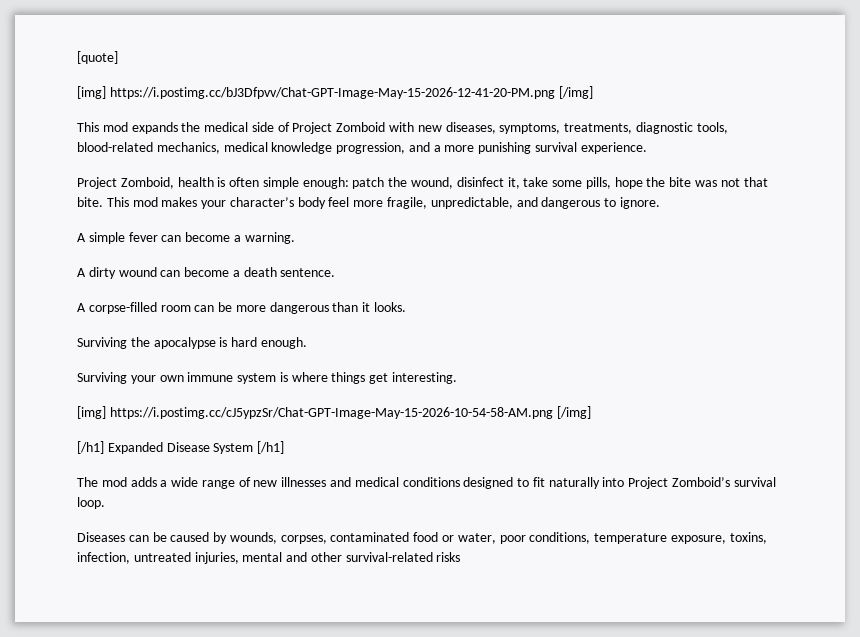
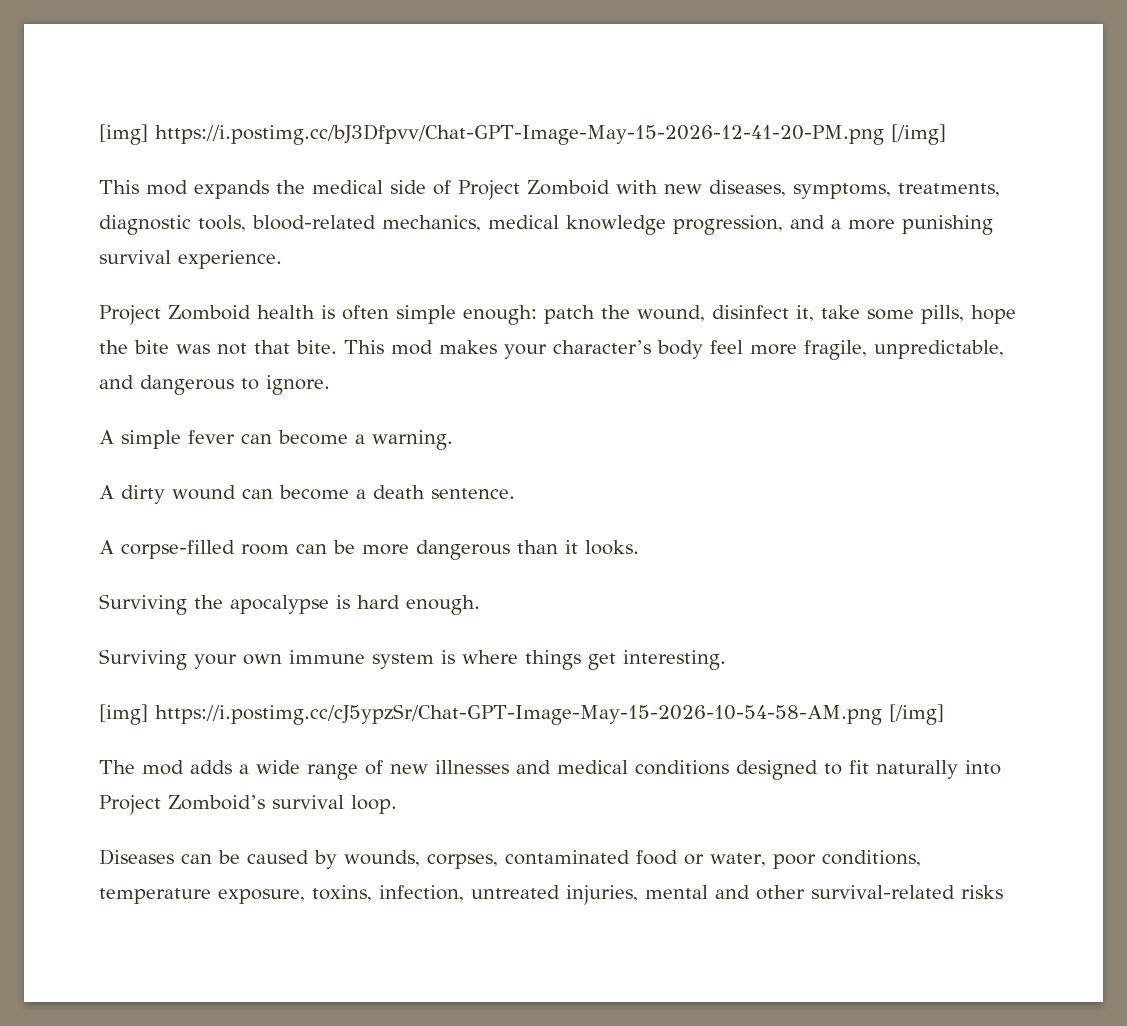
- [quote]
- Project Zomboid, health is often simple enough: patch the wound, disinfect it, take some pills, hope the bite was not that bite.
+ Project Zomboid health is often simple enough: patch the wound, disinfect it, take some pills, hope the bite was not that bite.
- [/h1] Expanded Disease System [/h1]

